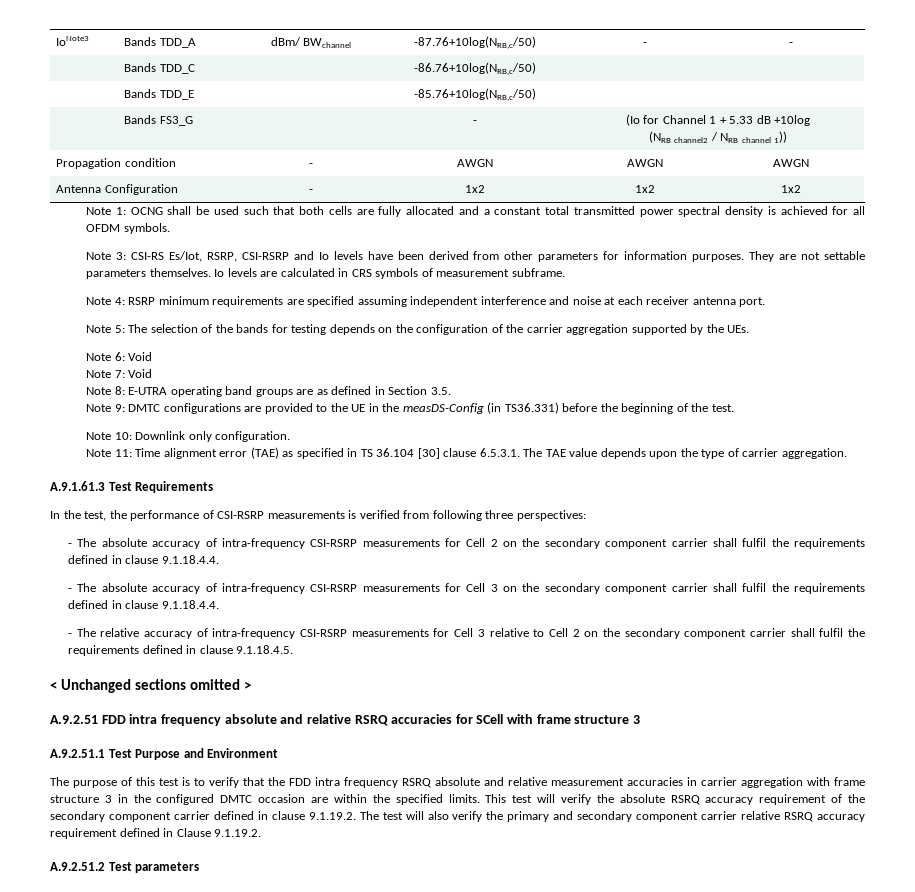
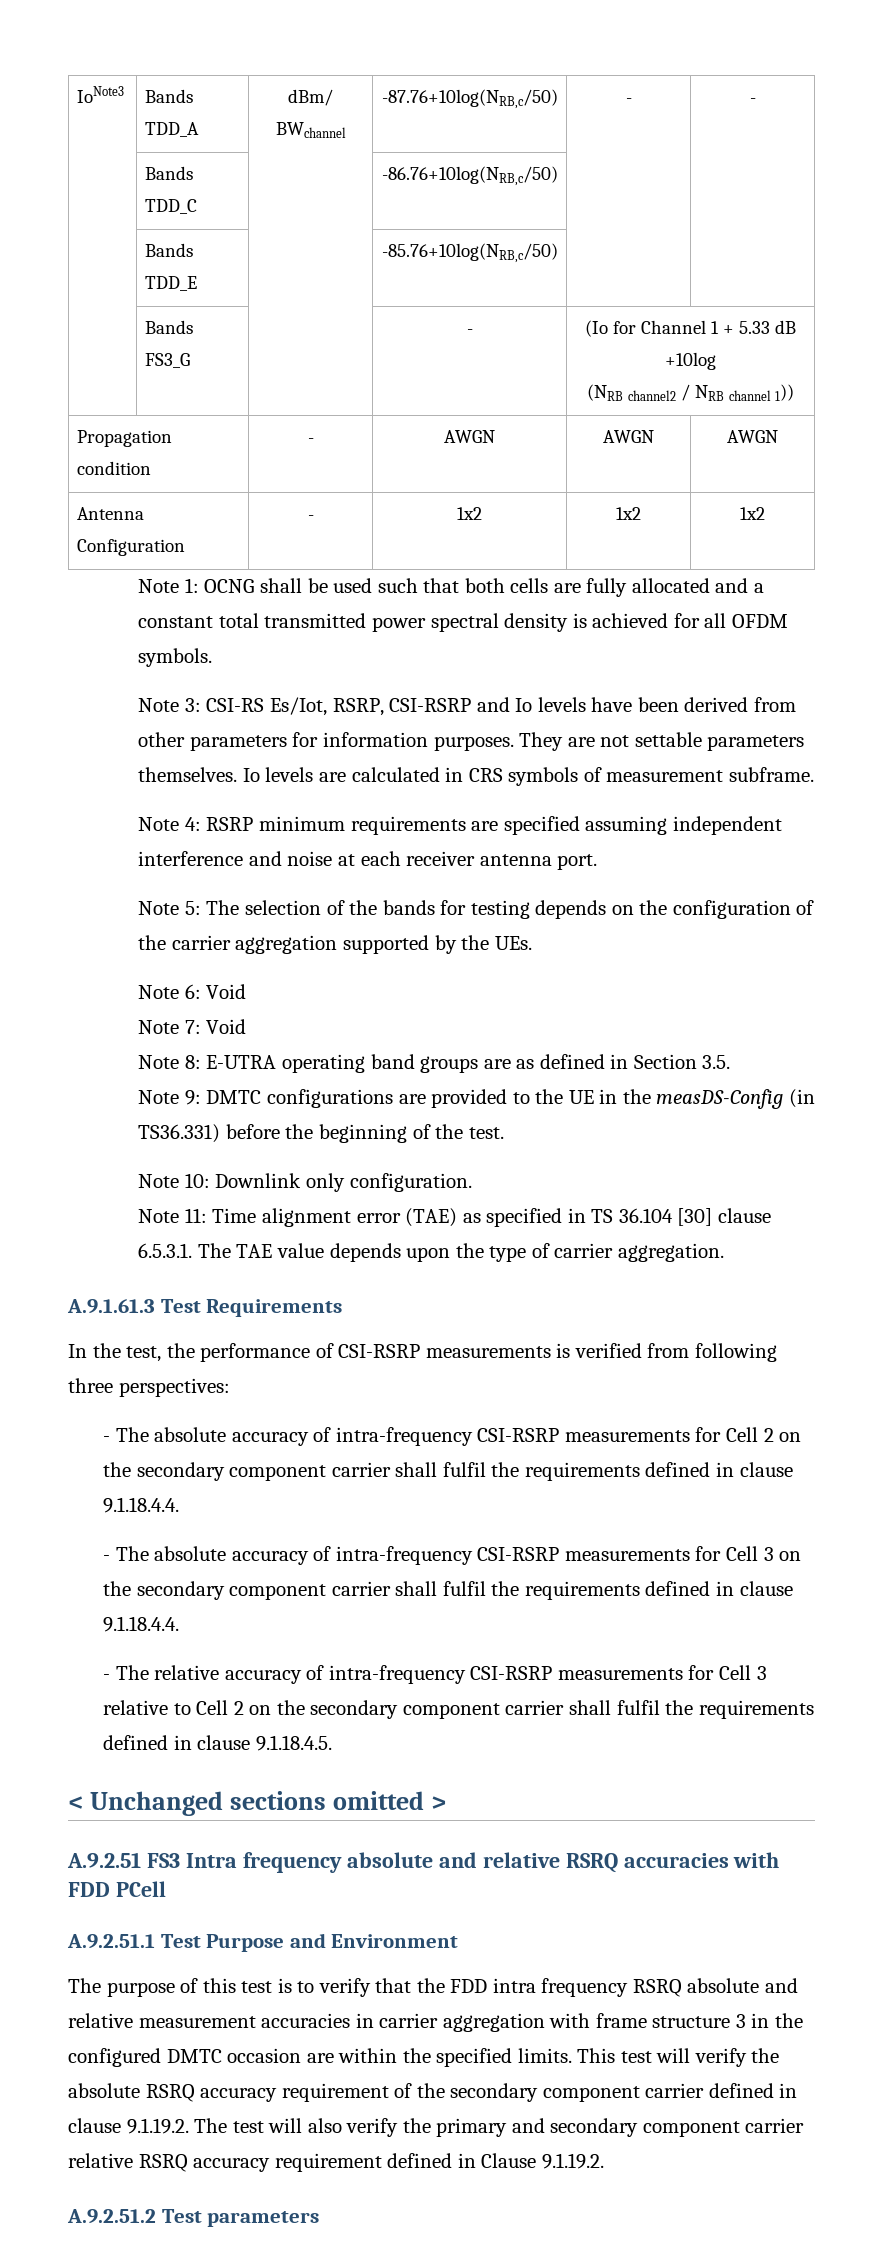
- A.9.2.51 FDD intra frequency absolute and relative RSRQ accuracies for SCell with frame structure 3
+ A.9.2.51 FS3 Intra frequency absolute and relative RSRQ accuracies with FDD PCell

